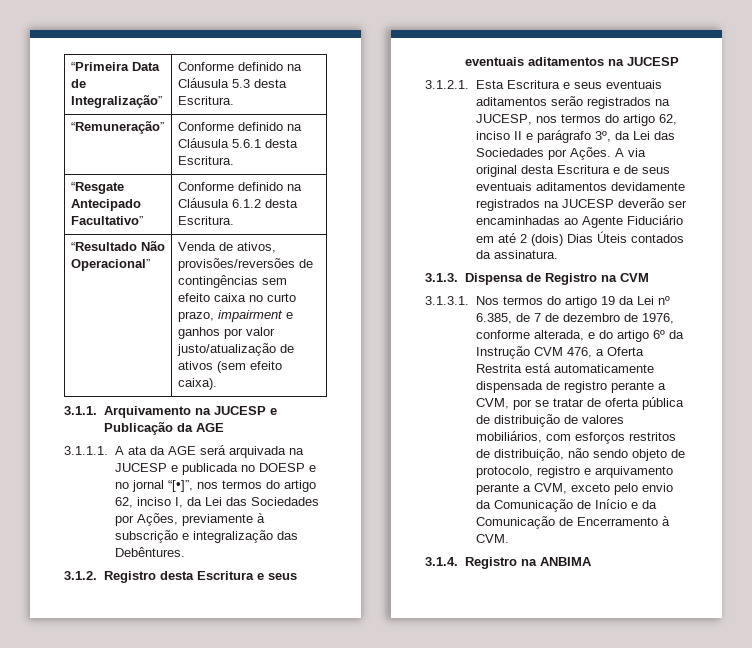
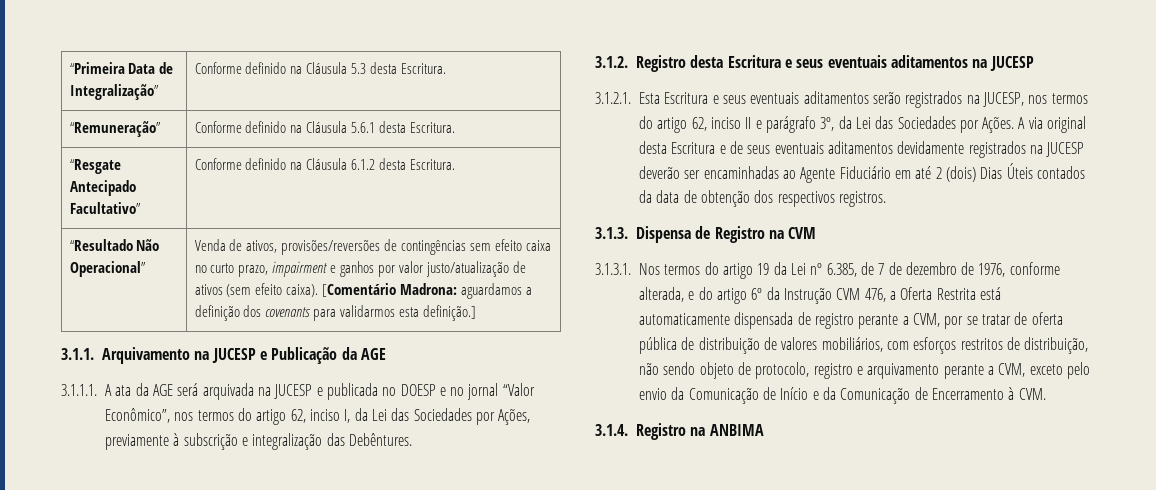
- “Resultado Não Operacional” | Venda de ativos, provisões/reversões de contingências sem efeito caixa no curto prazo, impairment e ganhos por valor justo/atualização de ativos (sem efeito caixa).
+ “Resultado Não Operacional” | Venda de ativos, provisões/reversões de contingências sem efeito caixa no curto prazo, impairment e ganhos por valor justo/atualização de ativos (sem efeito caixa). [Comentário Madrona: aguardamos a definição dos covenants para validarmos esta definição.]
- 3.1.1.1. A ata da AGE será arquivada na JUCESP e publicada no DOESP e no jornal “[•]”, nos termos do artigo 62, inciso I, da Lei das Sociedades por Ações, previamente à subscrição e integralização das Debêntures.
+ 3.1.1.1. A ata da AGE será arquivada na JUCESP e publicada no DOESP e no jornal “Valor Econômico”, nos termos do artigo 62, inciso I, da Lei das Sociedades por Ações, previamente à subscrição e integralização das Debêntures.
- A via original desta Escritura e de seus eventuais aditamentos devidamente registrados na JUCESP deverão ser encaminhadas ao Agente Fiduciário em até 2 (dois) Dias Úteis contados da assinatura.
+ A via original desta Escritura e de seus eventuais aditamentos devidamente registrados na JUCESP deverão ser encaminhadas ao Agente Fiduciário em até 2 (dois) Dias Úteis contados da data de obtenção dos respectivos registros.

